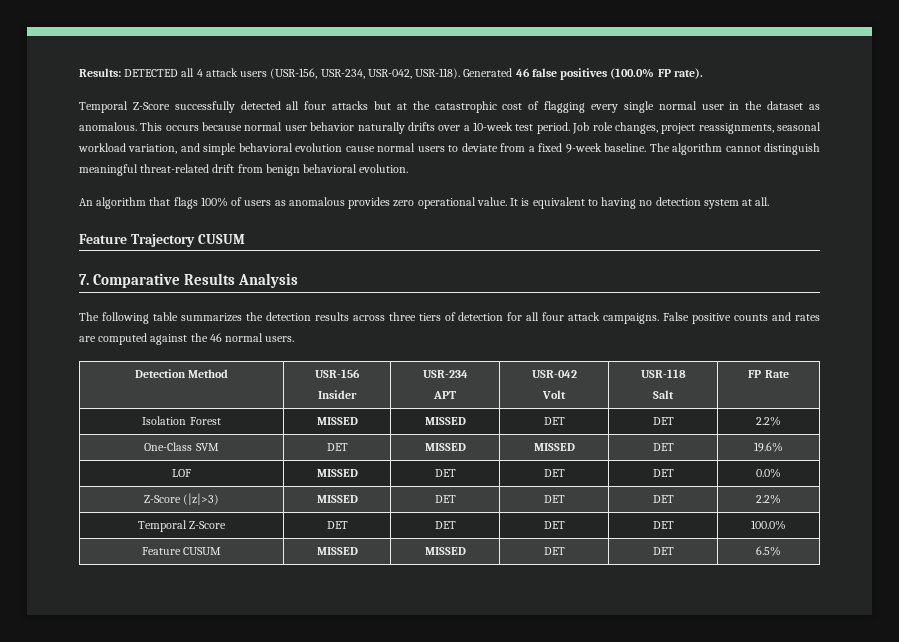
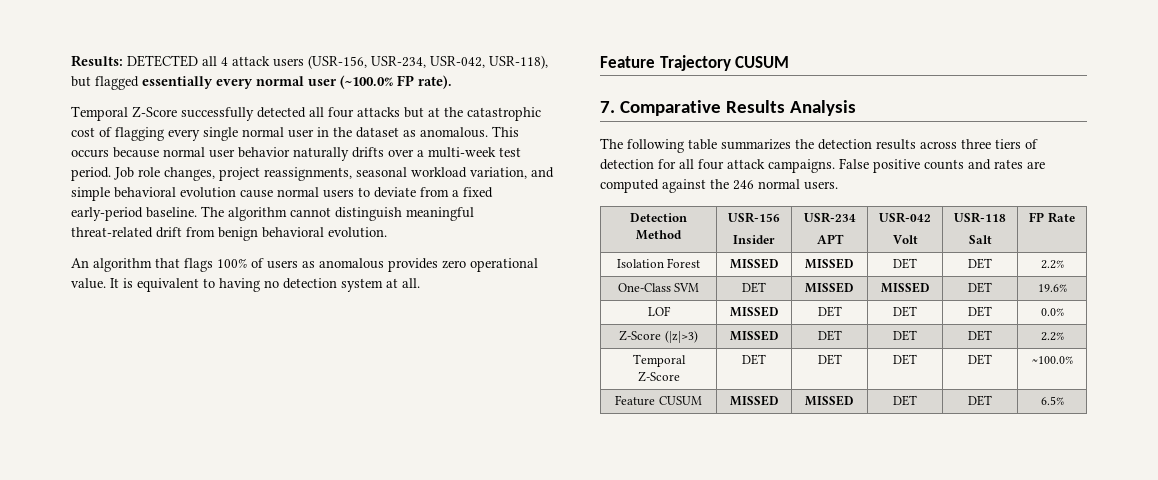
- Results: DETECTED all 4 attack users (USR-156, USR-234, USR-042, USR-118). Generated 46 false positives (100.0% FP rate).
+ Results: DETECTED all 4 attack users (USR-156, USR-234, USR-042, USR-118), but flagged essentially every normal user (~100.0% FP rate).
- This occurs because normal user behavior naturally drifts over a 10-week test period.
+ This occurs because normal user behavior naturally drifts over a multi-week test period.
- Job role changes, project reassignments, seasonal workload variation, and simple behavioral evolution cause normal users to deviate from a fixed 9-week baseline.
+ Job role changes, project reassignments, seasonal workload variation, and simple behavioral evolution cause normal users to deviate from a fixed early-period baseline.
- False positive counts and rates are computed against the 46 normal users.
+ False positive counts and rates are computed against the 246 normal users.
- Temporal Z-Score | DET | DET | DET | DET | 100.0%
+ Temporal Z-Score | DET | DET | DET | DET | ~100.0%

